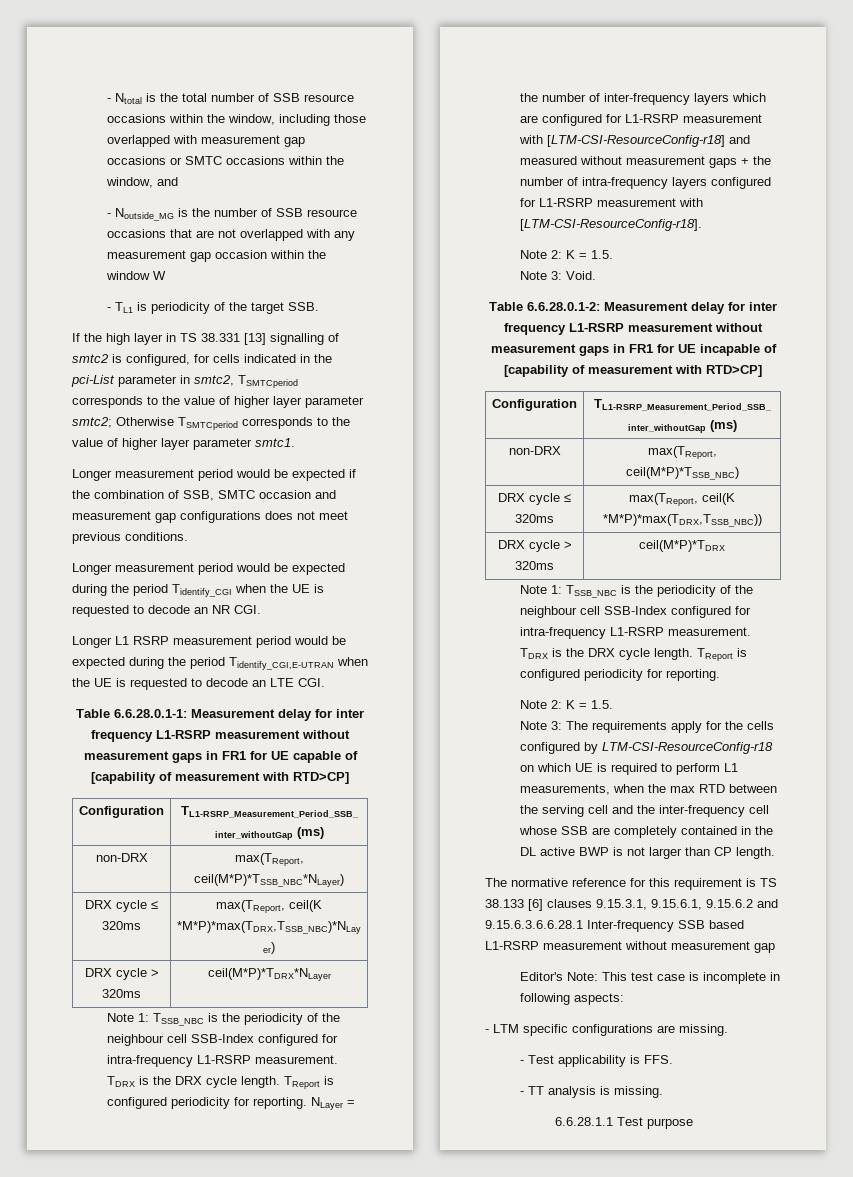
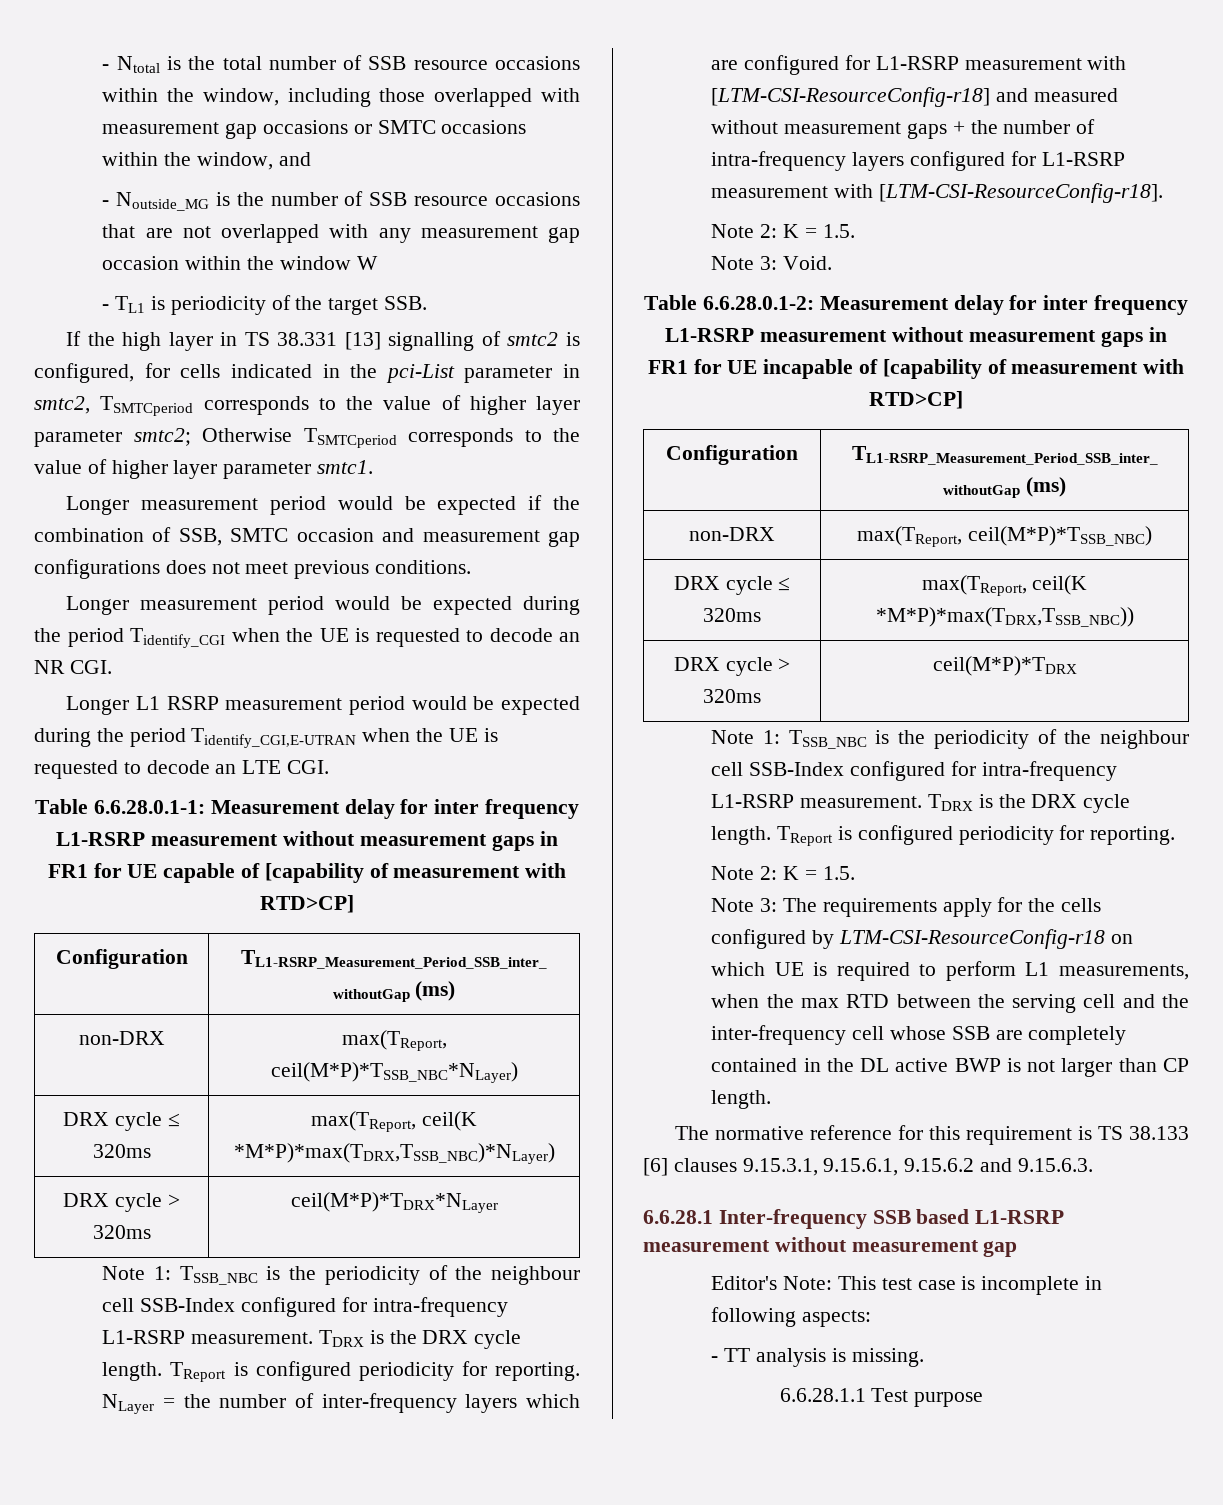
- The normative reference for this requirement is TS 38.133 [6] clauses 9.15.3.1, 9.15.6.1, 9.15.6.2 and 9.15.6.3.6.6.28.1 Inter-frequency SSB based L1-RSRP measurement without measurement gap
+ The normative reference for this requirement is TS 38.133 [6] clauses 9.15.3.1, 9.15.6.1, 9.15.6.2 and 9.15.6.3.
+ 6.6.28.1 Inter-frequency SSB based L1-RSRP measurement without measurement gap
- - LTM specific configurations are missing.
- - Test applicability is FFS.

